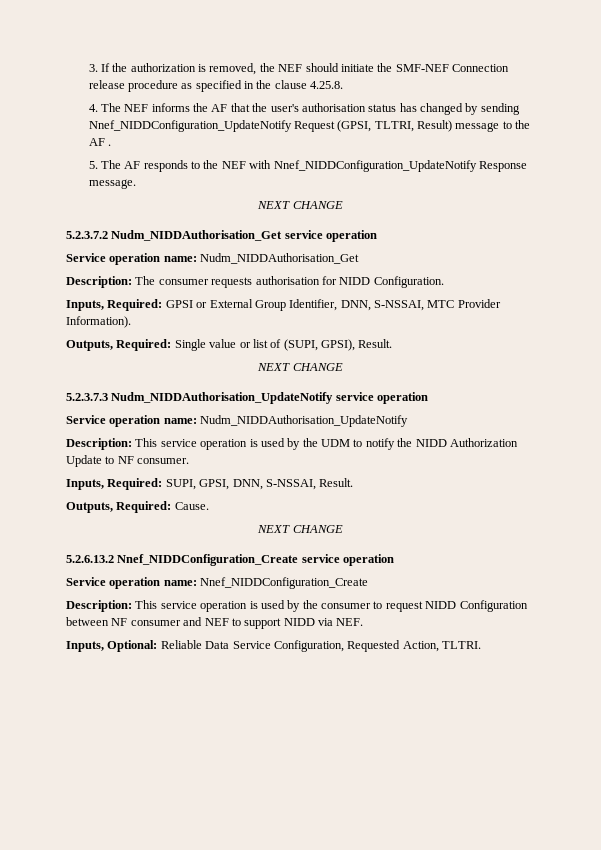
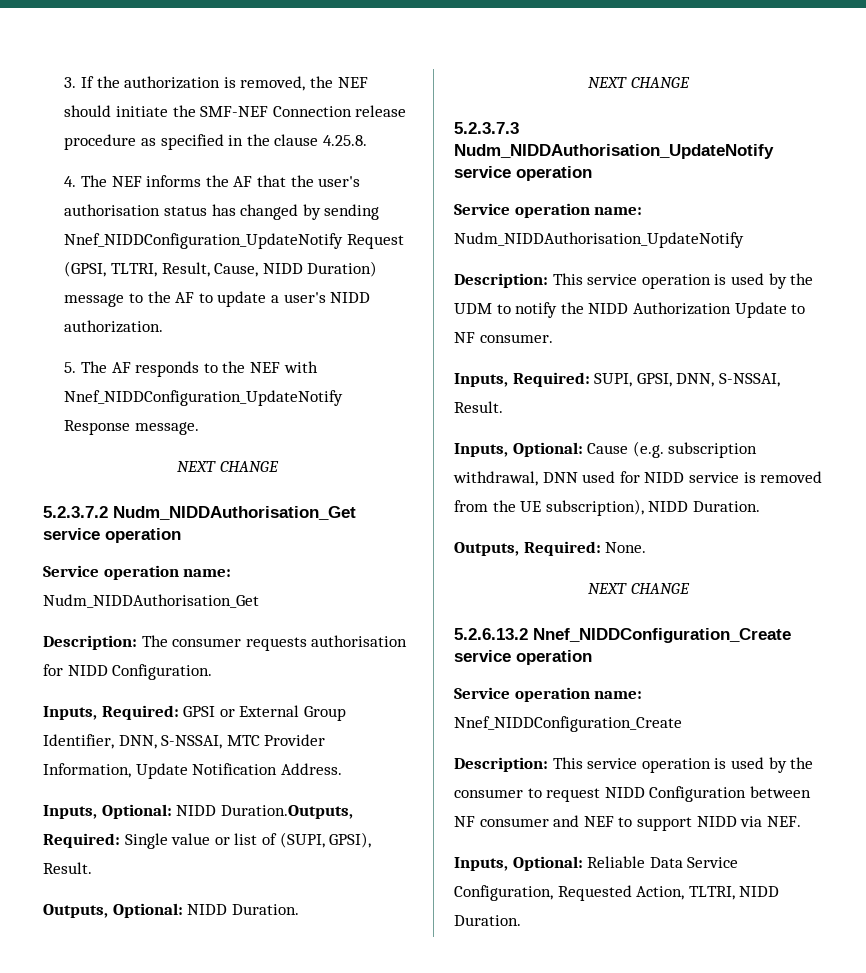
- 4. The NEF informs the AF that the user's authorisation status has changed by sending Nnef_NIDDConfiguration_UpdateNotify Request (GPSI, TLTRI, Result) message to the AF .
+ 4. The NEF informs the AF that the user's authorisation status has changed by sending Nnef_NIDDConfiguration_UpdateNotify Request (GPSI, TLTRI, Result, Cause, NIDD Duration) message to the AF to update a user's NIDD authorization.
- Inputs, Required: GPSI or External Group Identifier, DNN, S-NSSAI, MTC Provider Information).
- Outputs, Required: Single value or list of (SUPI, GPSI), Result.
+ Inputs, Required: GPSI or External Group Identifier, DNN, S-NSSAI, MTC Provider Information, Update Notification Address.
+ Inputs, Optional: NIDD Duration.Outputs, Required: Single value or list of (SUPI, GPSI), Result.
+ Outputs, Optional: NIDD Duration.
- Outputs, Required: Cause.
+ Inputs, Optional: Cause (e.g. subscription withdrawal, DNN used for NIDD service is removed from the UE subscription), NIDD Duration.
+ Outputs, Required: None.
- Inputs, Optional: Reliable Data Service Configuration, Requested Action, TLTRI.
+ Inputs, Optional: Reliable Data Service Configuration, Requested Action, TLTRI, NIDD Duration.

